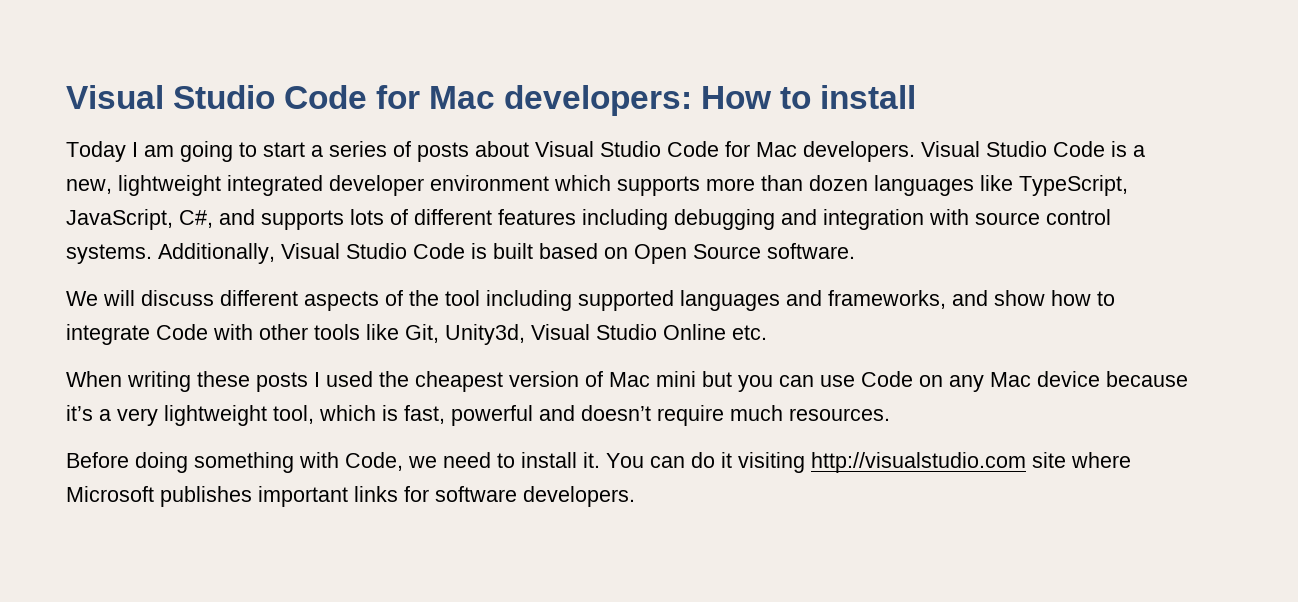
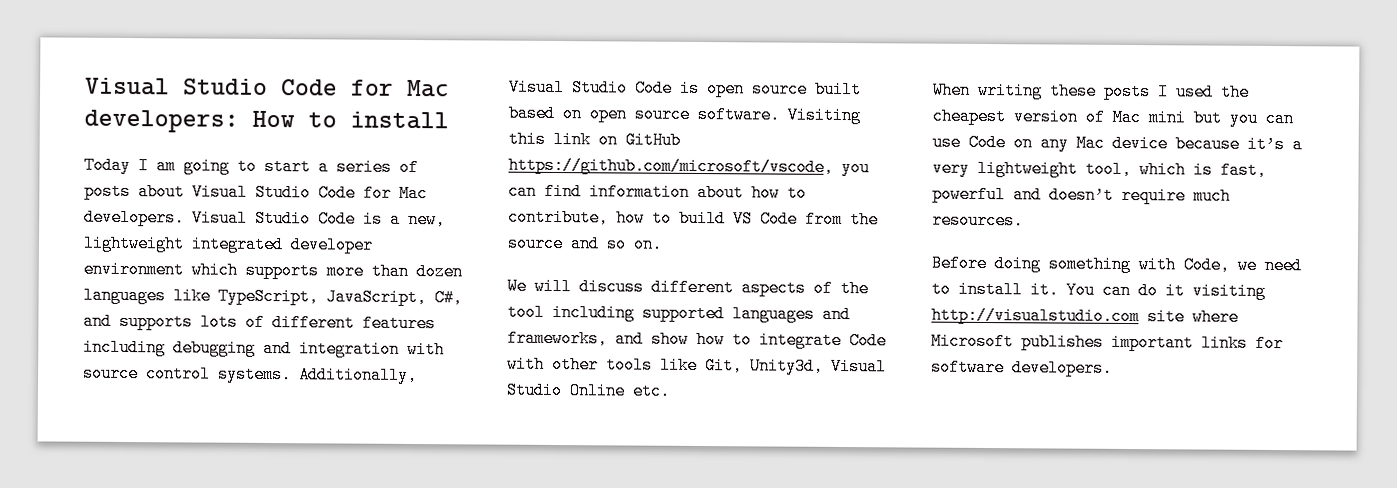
- Additionally, Visual Studio Code is built based on Open Source software.
+ Additionally, Visual Studio Code is open source built based on open source software. Visiting this link on GitHub https://github.com/microsoft/vscode, you can find information about how to contribute, how to build VS Code from the source and so on.

